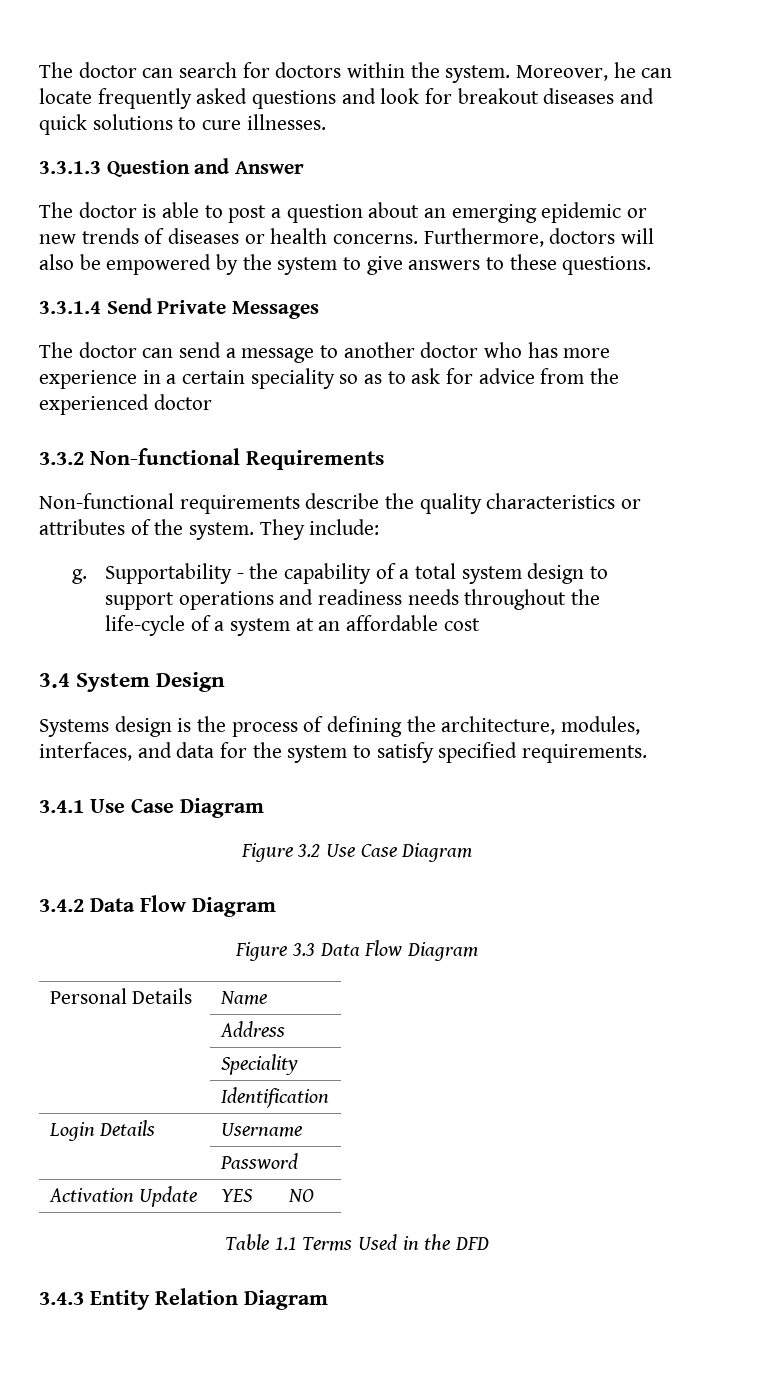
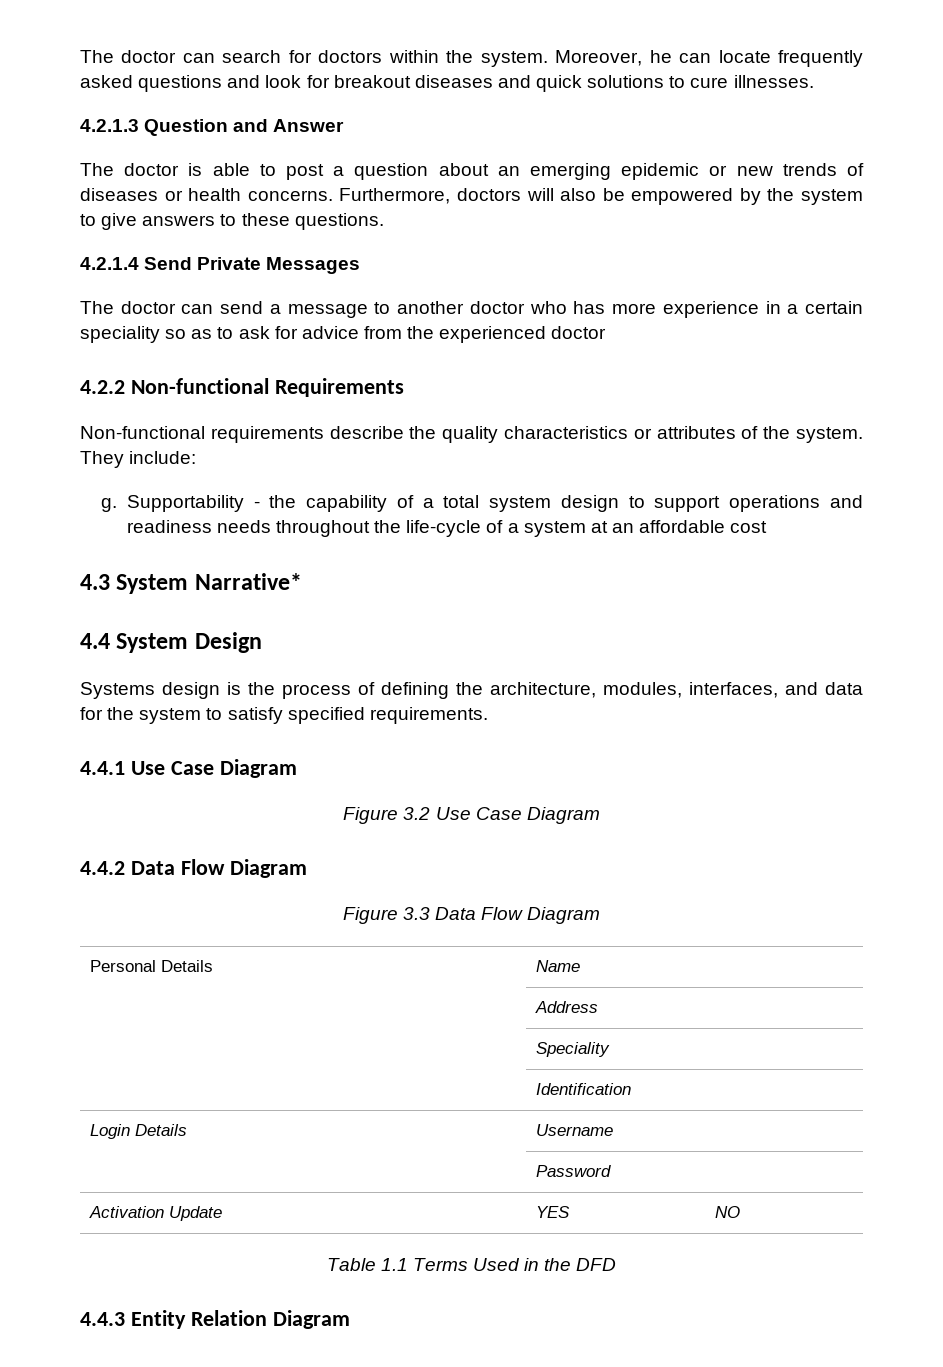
- 3.3.1.3 Question and Answer
+ 4.2.1.3 Question and Answer
- 3.3.1.4 Send Private Messages
+ 4.2.1.4 Send Private Messages
- 3.3.2 Non-functional Requirements
+ 4.2.2 Non-functional Requirements
- 3.4 System Design
+ 4.3 System Narrative*
+ 4.4 System Design
- 3.4.1 Use Case Diagram
+ 4.4.1 Use Case Diagram
- 3.4.2 Data Flow Diagram
+ 4.4.2 Data Flow Diagram
- 3.4.3 Entity Relation Diagram
+ 4.4.3 Entity Relation Diagram

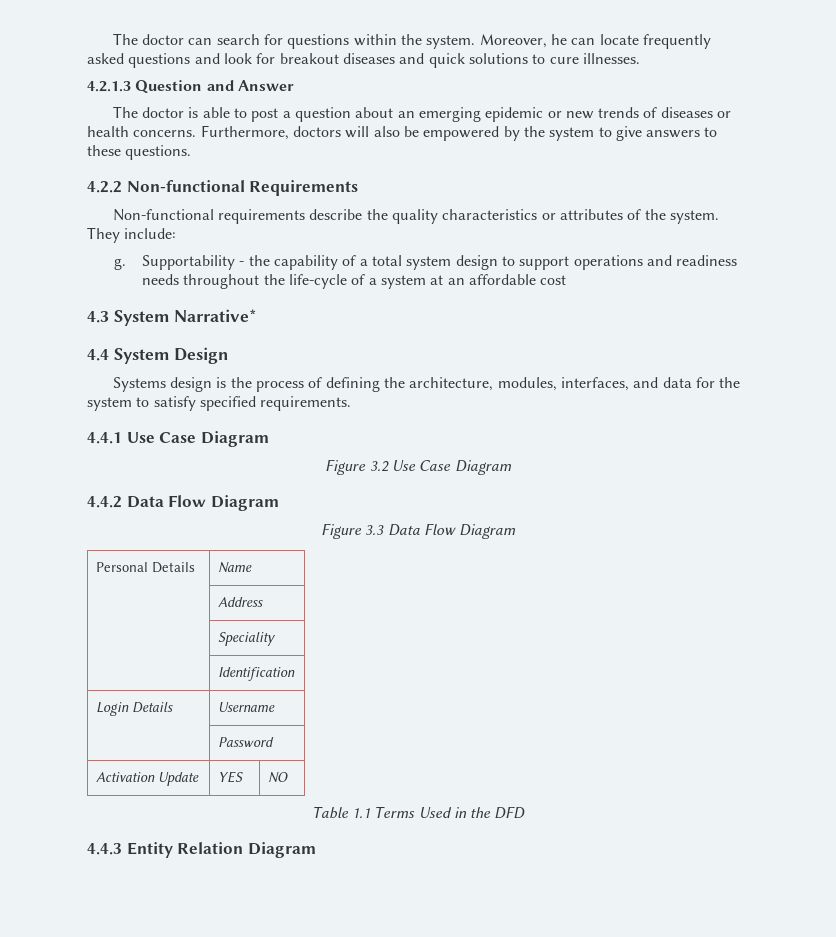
- The doctor can search for doctors within the system.
+ The doctor can search for questions within the system.
- 4.2.1.4 Send Private Messages
- The doctor can send a message to another doctor who has more experience in a certain speciality so as to ask for advice from the experienced doctor

